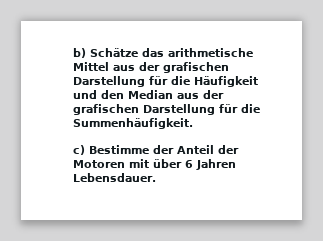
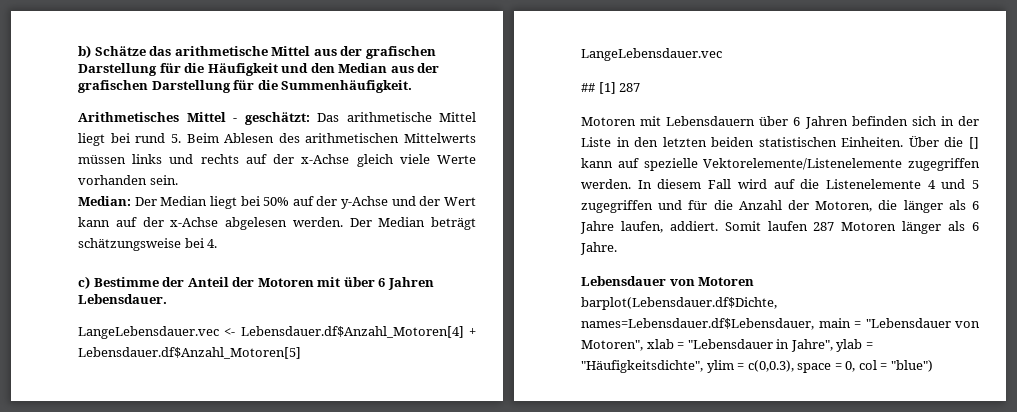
+ Arithmetisches Mittel - geschätzt: Das arithmetische Mittel liegt bei rund 5. Beim Ablesen des arithmetischen Mittelwerts müssen links und rechts auf der x-Achse gleich viele Werte vorhanden sein.
+ Median: Der Median liegt bei 50% auf der y-Achse und der Wert kann auf der x-Achse abgelesen werden. Der Median beträgt schätzungsweise bei 4.
+ LangeLebensdauer.vec <- Lebensdauer.df$Anzahl_Motoren[4] + Lebensdauer.df$Anzahl_Motoren[5]
+ LangeLebensdauer.vec
+ ## [1] 287
+ Motoren mit Lebensdauern über 6 Jahren befinden sich in der Liste in den letzten beiden statistischen Einheiten. Über die [] kann auf spezielle Vektorelemente/Listenelemente zugegriffen werden. In diesem Fall wird auf die Listenelemente 4 und 5 zugegriffen und für die Anzahl der Motoren, die länger als 6 Jahre laufen, addiert. Somit laufen 287 Motoren länger als 6 Jahre.
+ Lebensdauer von Motoren
+ barplot(Lebensdauer.df$Dichte, names=Lebensdauer.df$Lebensdauer, main = "Lebensdauer von Motoren", xlab = "Lebensdauer in Jahre", ylab = "Häufigkeitsdichte", ylim = c(0,0.3), space = 0, col = "blue")

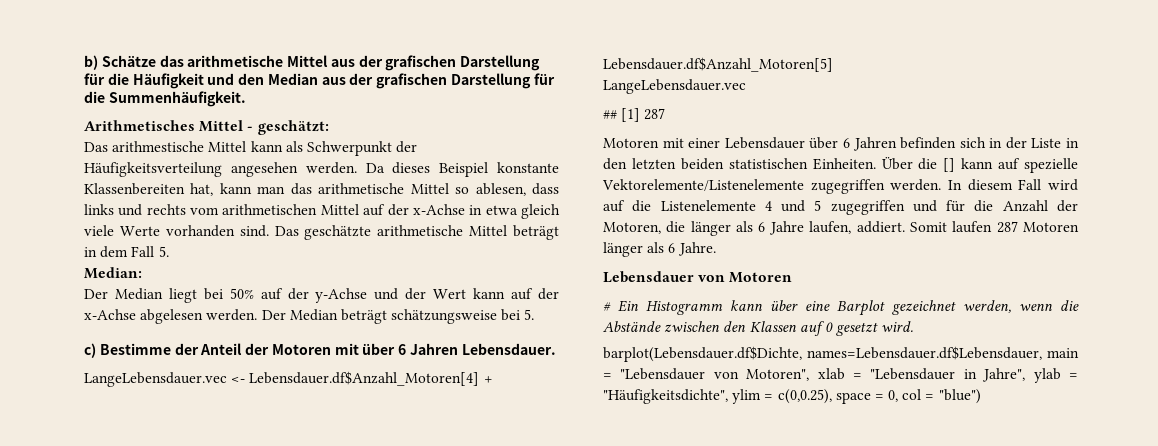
- Arithmetisches Mittel - geschätzt: Das arithmetische Mittel liegt bei rund 5. Beim Ablesen des arithmetischen Mittelwerts müssen links und rechts auf der x-Achse gleich viele Werte vorhanden sein.
+ Arithmetisches Mittel - geschätzt:
+ Das arithmestische Mittel kann als Schwerpunkt der Häufigkeitsverteilung angesehen werden. Da dieses Beispiel konstante Klassenbereiten hat, kann man das arithmetische Mittel so ablesen, dass links und rechts vom arithmetischen Mittel auf der x-Achse in etwa gleich viele Werte vorhanden sind. Das geschätzte arithmetische Mittel beträgt in dem Fall 5.
- Median: Der Median liegt bei 50% auf der y-Achse und der Wert kann auf der x-Achse abgelesen werden.
+ Median:
+ Der Median liegt bei 50% auf der y-Achse und der Wert kann auf der x-Achse abgelesen werden.
- Der Median beträgt schätzungsweise bei 4.
+ Der Median beträgt schätzungsweise bei 5.
- Motoren mit Lebensdauern über 6 Jahren befinden sich in der Liste in den letzten beiden statistischen Einheiten.
+ Motoren mit einer Lebensdauer über 6 Jahren befinden sich in der Liste in den letzten beiden statistischen Einheiten.
+ # Ein Histogramm kann über eine Barplot gezeichnet werden, wenn die Abstände zwischen den Klassen auf 0 gesetzt wird.
- barplot(Lebensdauer.df$Dichte, names=Lebensdauer.df$Lebensdauer, main = "Lebensdauer von Motoren", xlab = "Lebensdauer in Jahre", ylab = "Häufigkeitsdichte", ylim = c(0,0.3), space = 0, col = "blue")
+ barplot(Lebensdauer.df$Dichte, names=Lebensdauer.df$Lebensdauer, main = "Lebensdauer von Motoren", xlab = "Lebensdauer in Jahre", ylab = "Häufigkeitsdichte", ylim = c(0,0.25), space = 0, col = "blue")

